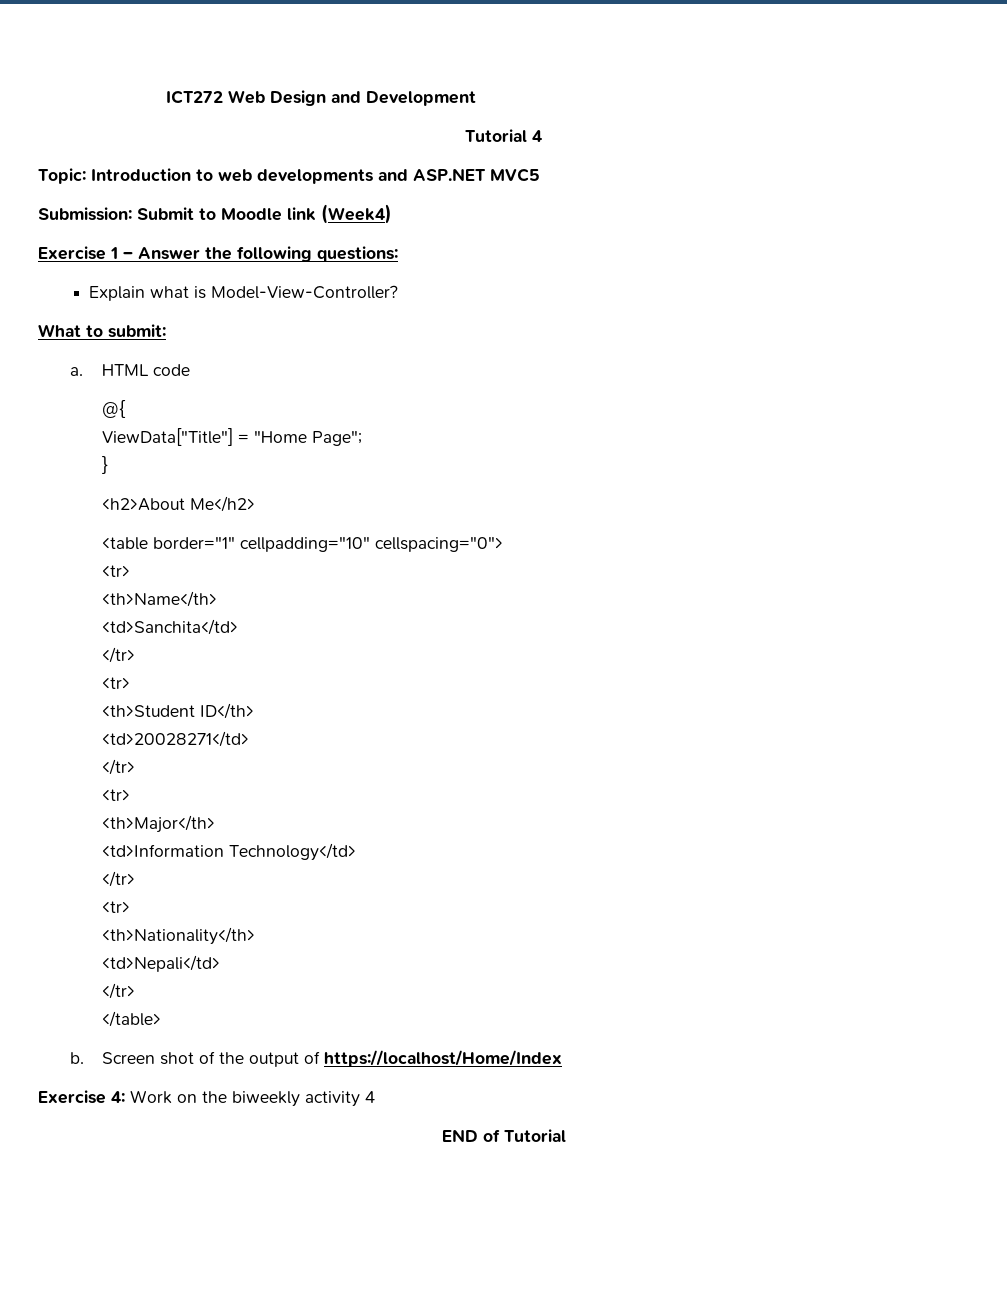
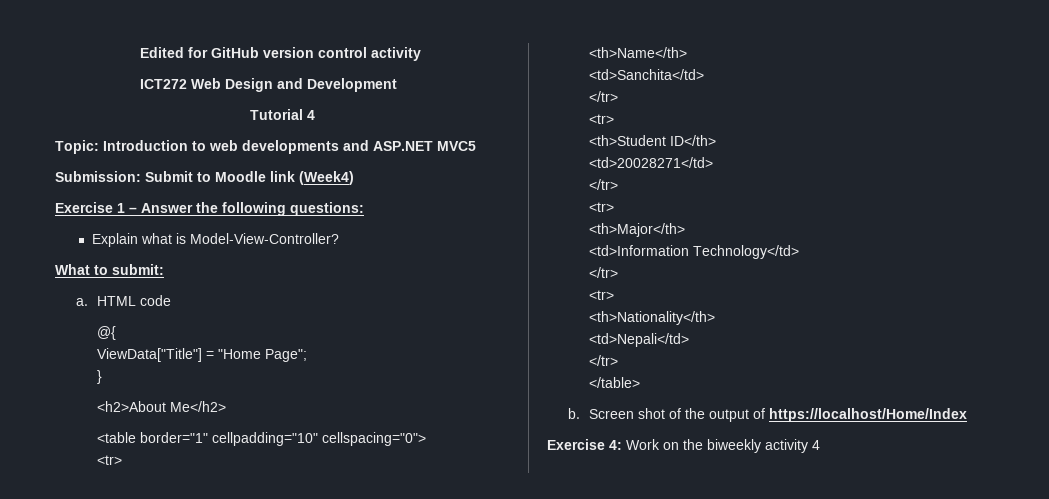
+ Edited for GitHub version control activity
- END of Tutorial

